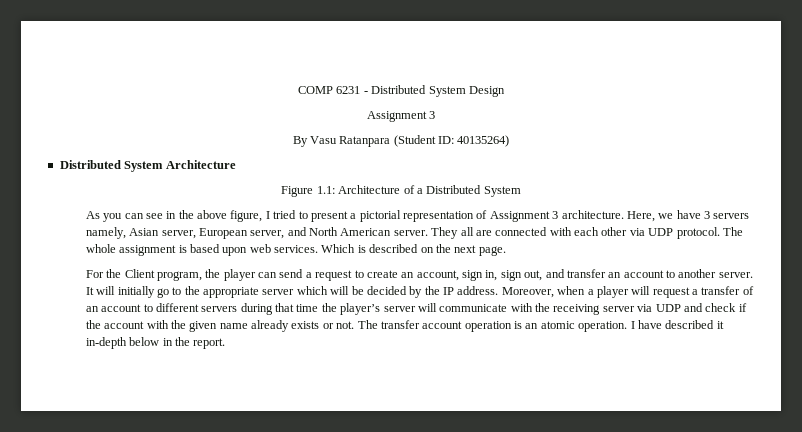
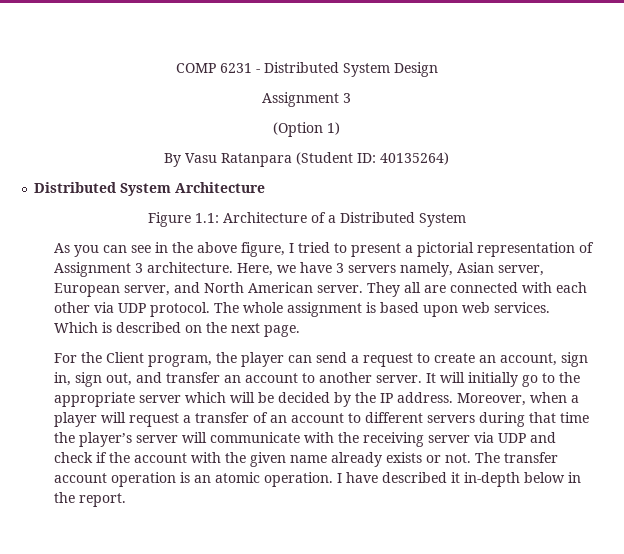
+ (Option 1)

